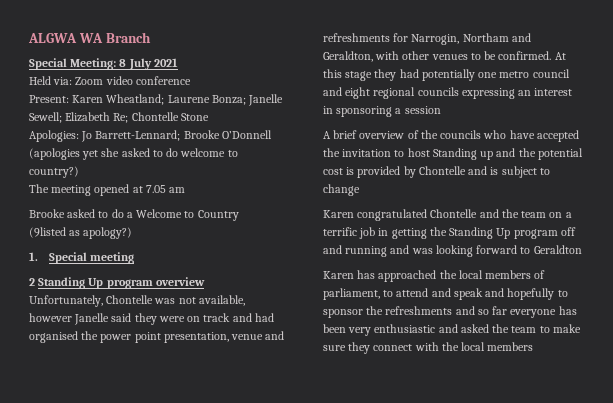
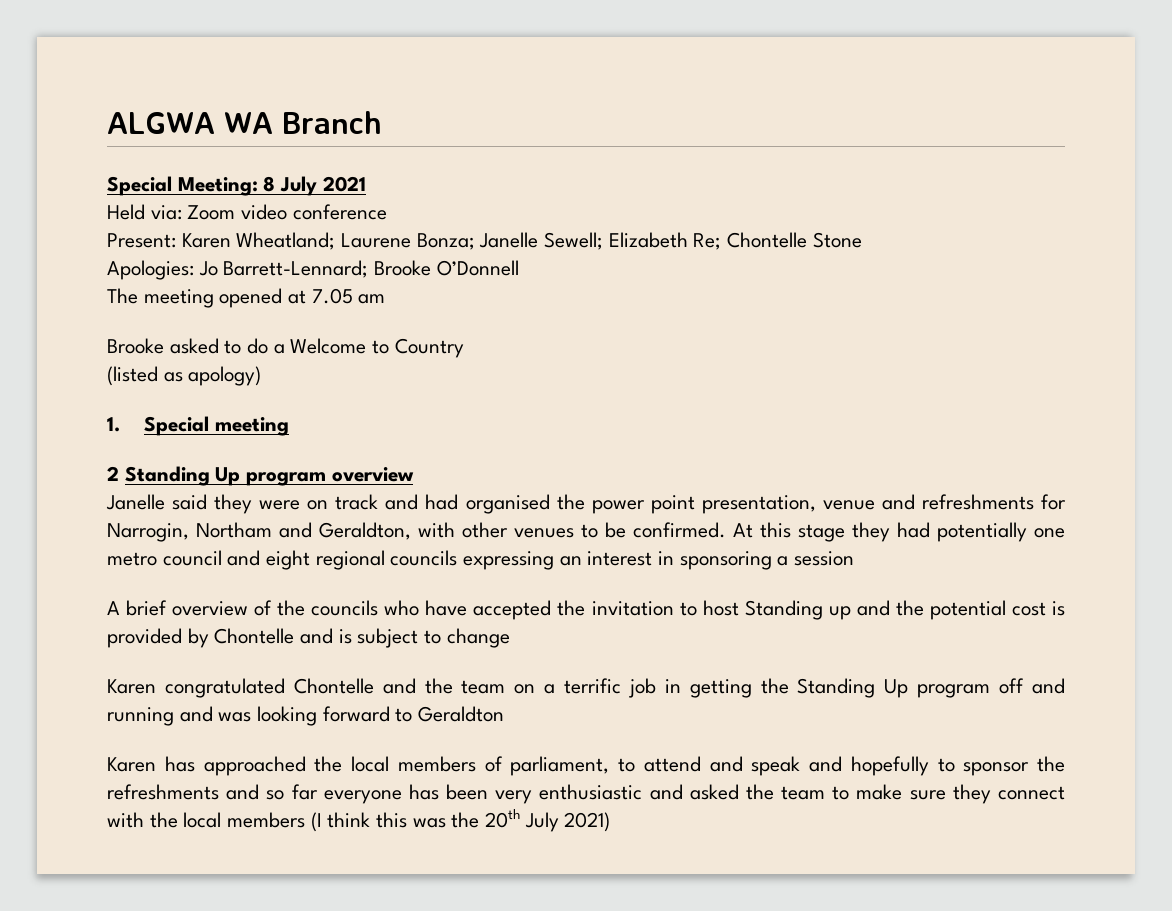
- Apologies: Jo Barrett-Lennard; Brooke O’Donnell (apologies yet she asked to do welcome to country?)
+ Apologies: Jo Barrett-Lennard; Brooke O’Donnell
- (9listed as apology?)
+ (listed as apology)
- Unfortunately, Chontelle was not available, however Janelle said they were on track and had organised the power point presentation, venue and refreshments for Narrogin, Northam and Geraldton, with other venues to be confirmed.
+ Janelle said they were on track and had organised the power point presentation, venue and refreshments for Narrogin, Northam and Geraldton, with other venues to be confirmed.
- Karen has approached the local members of parliament, to attend and speak and hopefully to sponsor the refreshments and so far everyone has been very enthusiastic and asked the team to make sure they connect with the local members
+ Karen has approached the local members of parliament, to attend and speak and hopefully to sponsor the refreshments and so far everyone has been very enthusiastic and asked the team to make sure they connect with the local members (I think this was the 20th July 2021)

